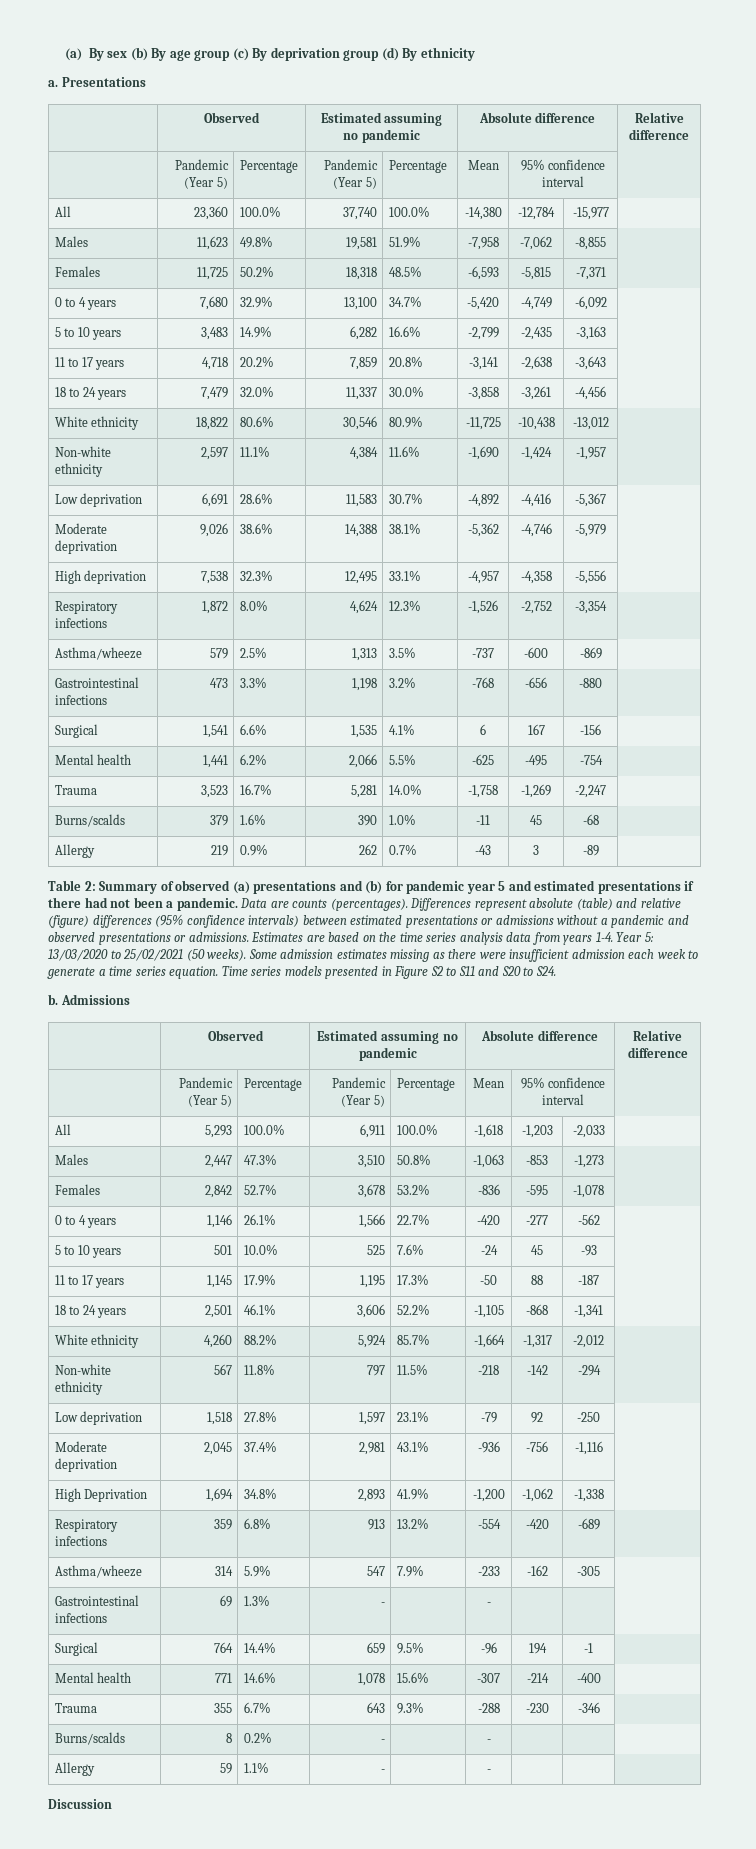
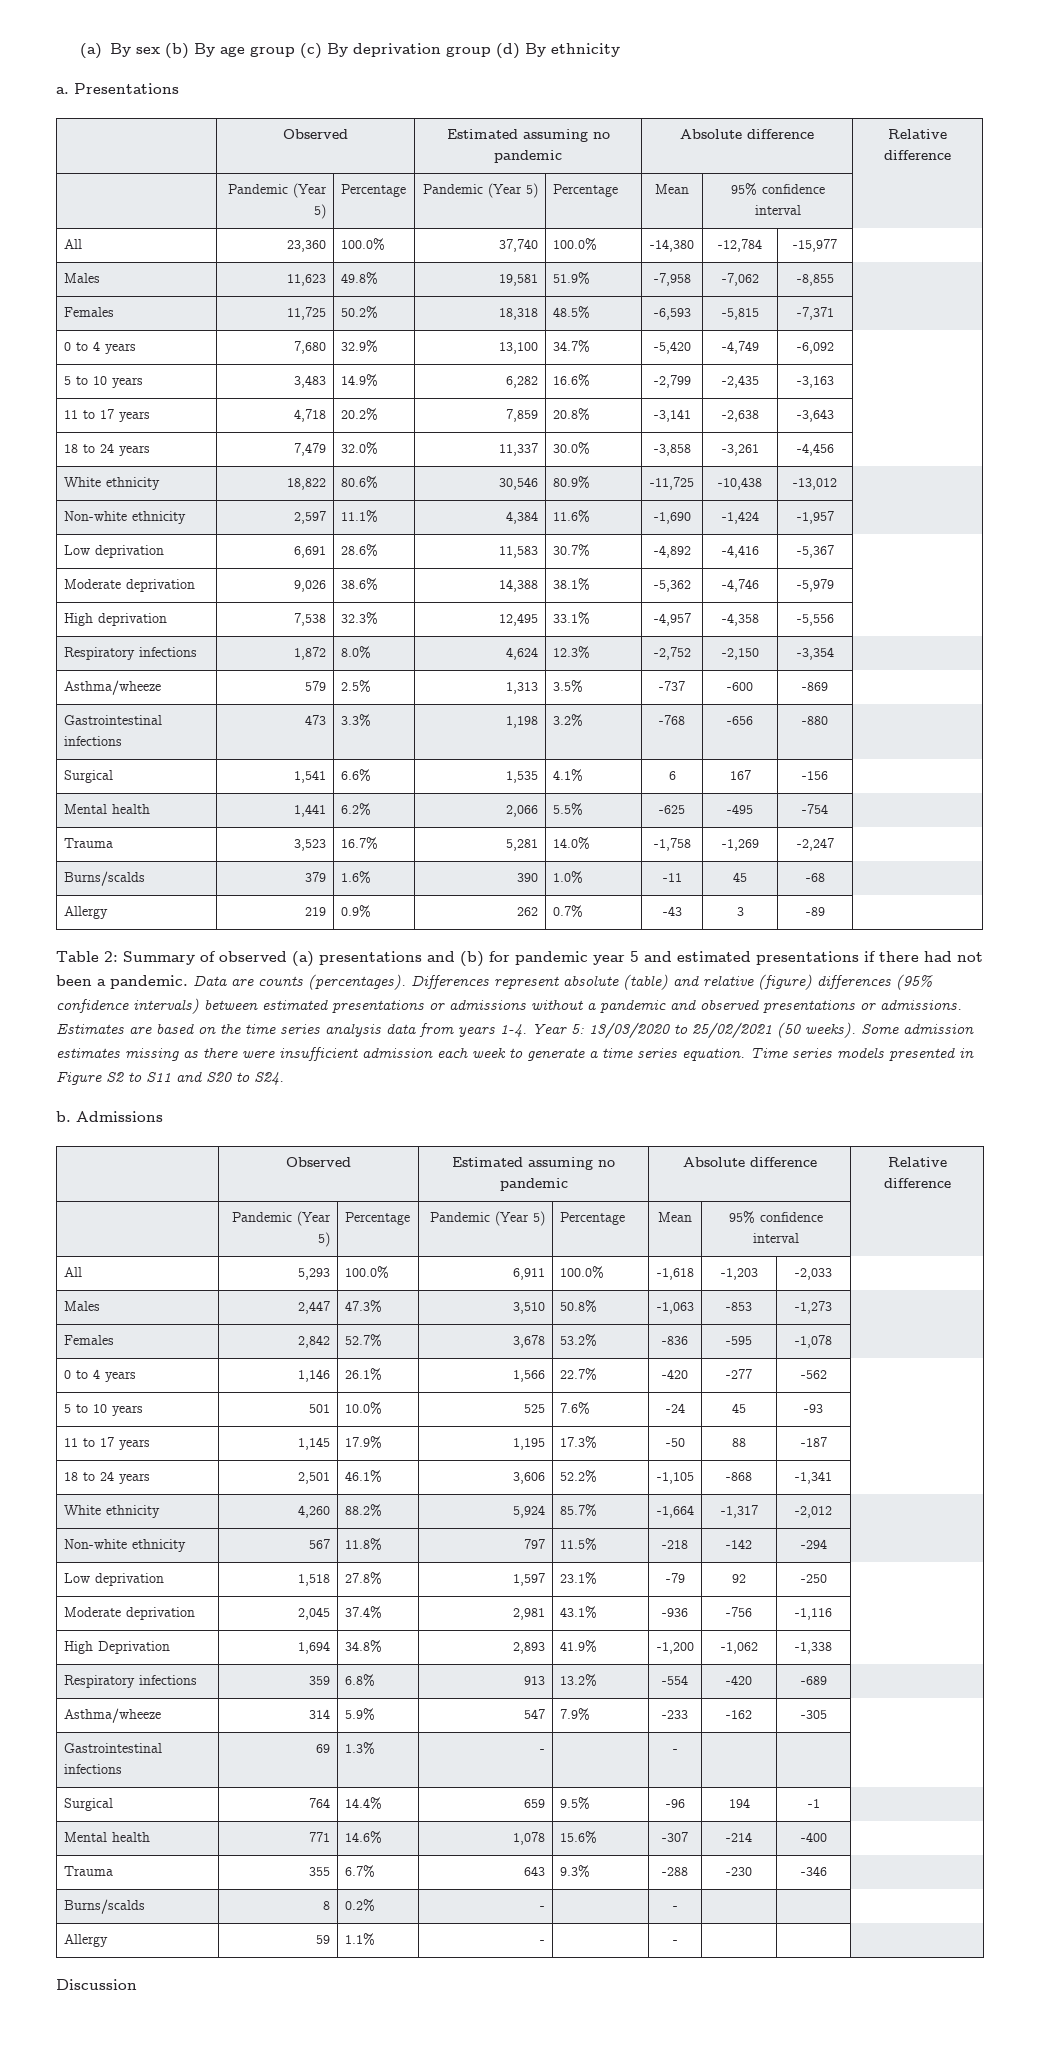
- Respiratory infections | 1,872 | 8.0% | 4,624 | 12.3% | -1,526 | -2,752 | -3,354 |
+ Respiratory infections | 1,872 | 8.0% | 4,624 | 12.3% | -2,752 | -2,150 | -3,354 |

